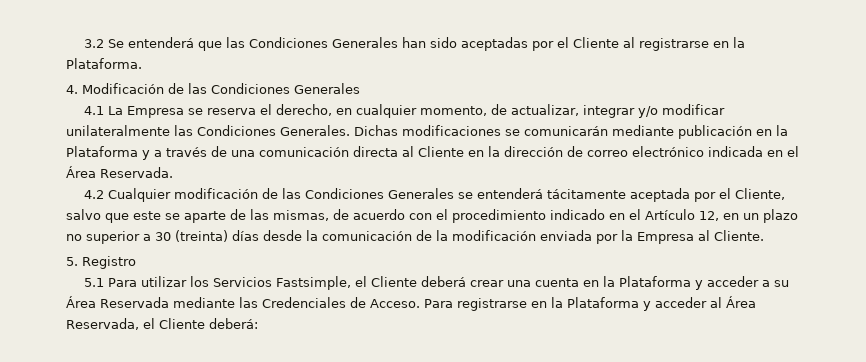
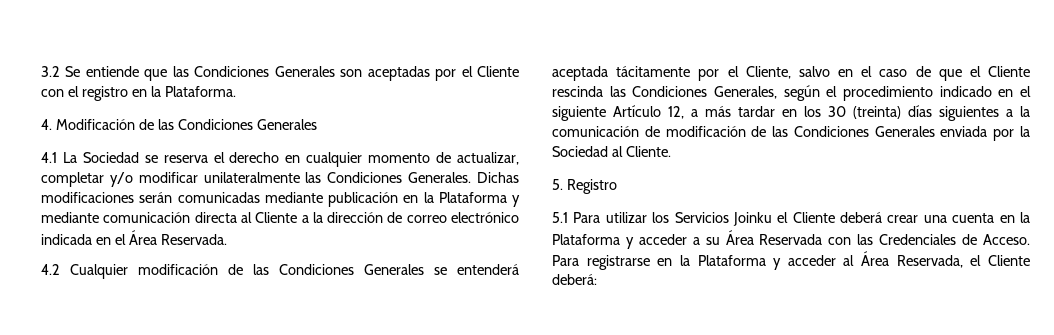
- 3.2 Se entenderá que las Condiciones Generales han sido aceptadas por el Cliente al registrarse en la Plataforma.
+ 3.2 Se entiende que las Condiciones Generales son aceptadas por el Cliente con el registro en la Plataforma.
- 4.1 La Empresa se reserva el derecho, en cualquier momento, de actualizar, integrar y/o modificar unilateralmente las Condiciones Generales.
+ 4.1 La Sociedad se reserva el derecho en cualquier momento de actualizar, completar y/o modificar unilateralmente las Condiciones Generales.
- Dichas modificaciones se comunicarán mediante publicación en la Plataforma y a través de una comunicación directa al Cliente en la dirección de correo electrónico indicada en el Área Reservada.
+ Dichas modificaciones serán comunicadas mediante publicación en la Plataforma y mediante comunicación directa al Cliente a la dirección de correo electrónico indicada en el Área Reservada.
- 4.2 Cualquier modificación de las Condiciones Generales se entenderá tácitamente aceptada por el Cliente, salvo que este se aparte de las mismas, de acuerdo con el procedimiento indicado en el Artículo 12, en un plazo no superior a 30 (treinta) días desde la comunicación de la modificación enviada por la Empresa al Cliente.
+ 4.2 Cualquier modificación de las Condiciones Generales se entenderá aceptada tácitamente por el Cliente, salvo en el caso de que el Cliente rescinda las Condiciones Generales, según el procedimiento indicado en el siguiente Artículo 12, a más tardar en los 30 (treinta) días siguientes a la comunicación de modificación de las Condiciones Generales enviada por la Sociedad al Cliente.
- 5.1 Para utilizar los Servicios Fastsimple, el Cliente deberá crear una cuenta en la Plataforma y acceder a su Área Reservada mediante las Credenciales de Acceso.
+ 5.1 Para utilizar los Servicios Joinku el Cliente deberá crear una cuenta en la Plataforma y acceder a su Área Reservada con las Credenciales de Acceso.

